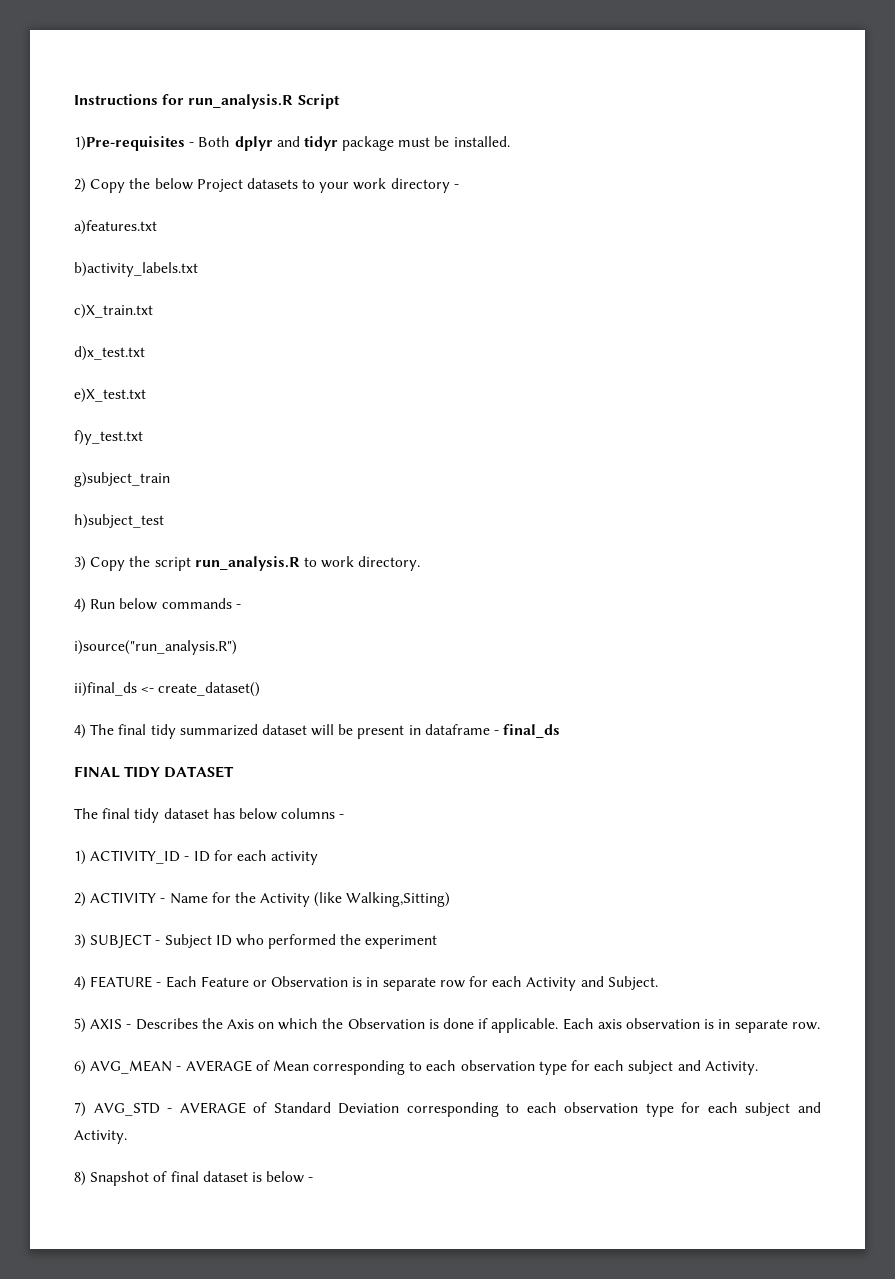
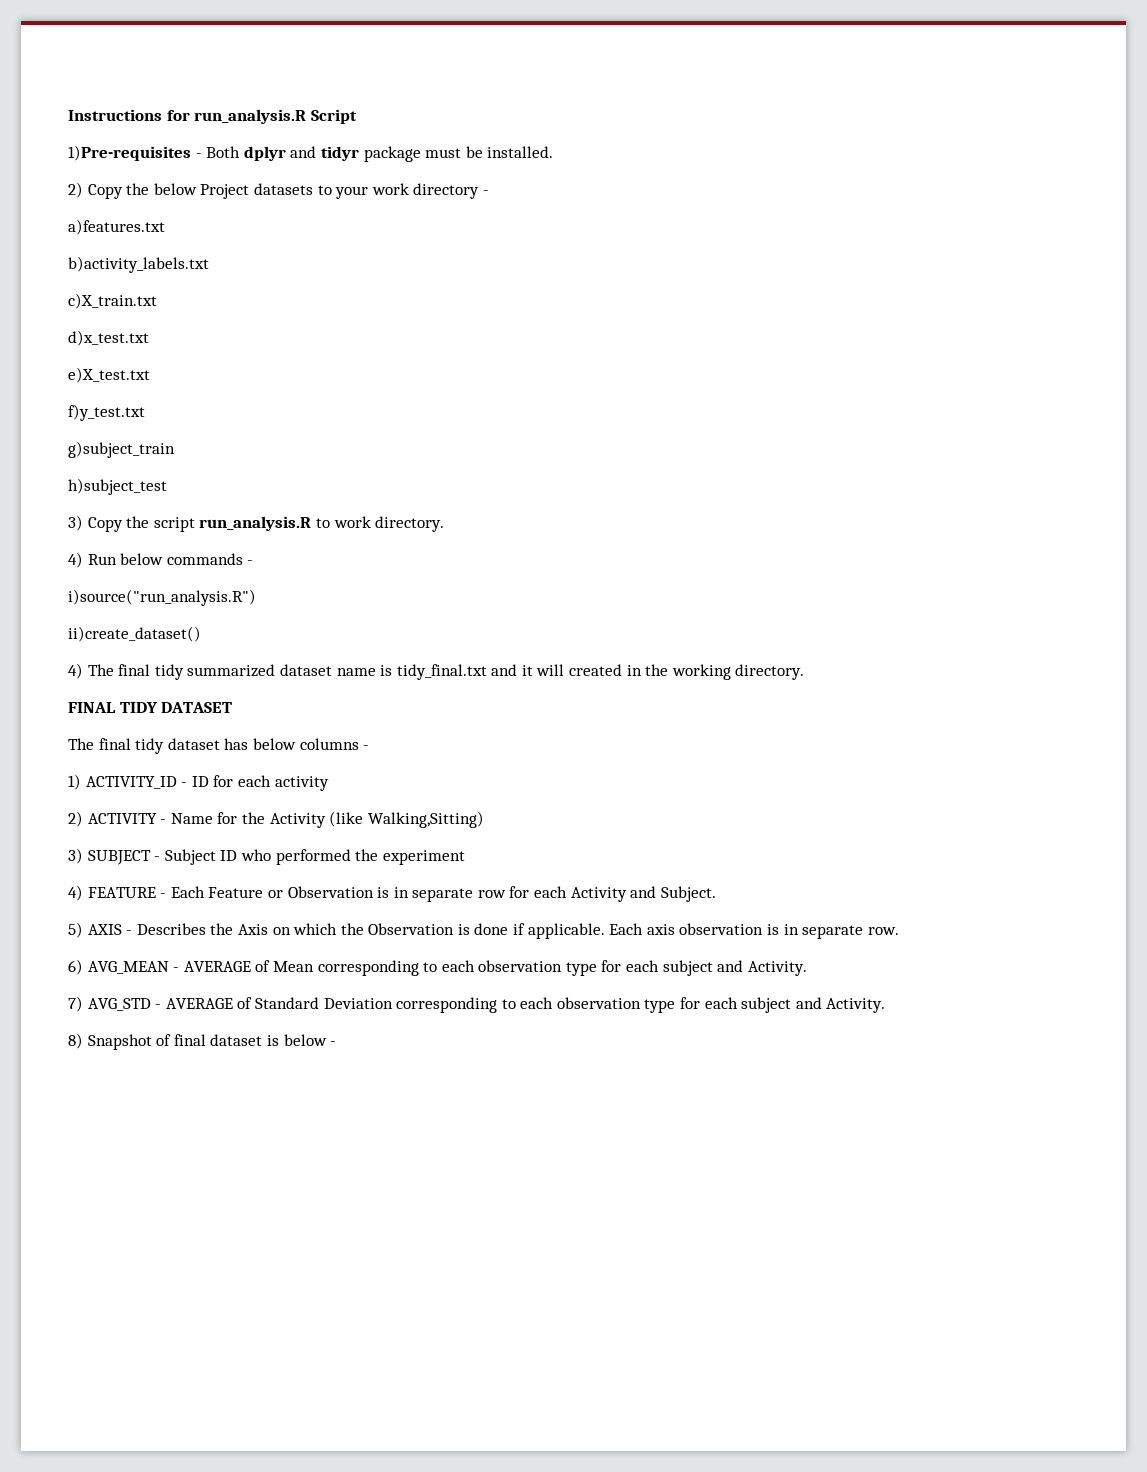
- ii)final_ds <- create_dataset()
+ ii)create_dataset()
- 4) The final tidy summarized dataset will be present in dataframe - final_ds
+ 4) The final tidy summarized dataset name is tidy_final.txt and it will created in the working directory.

